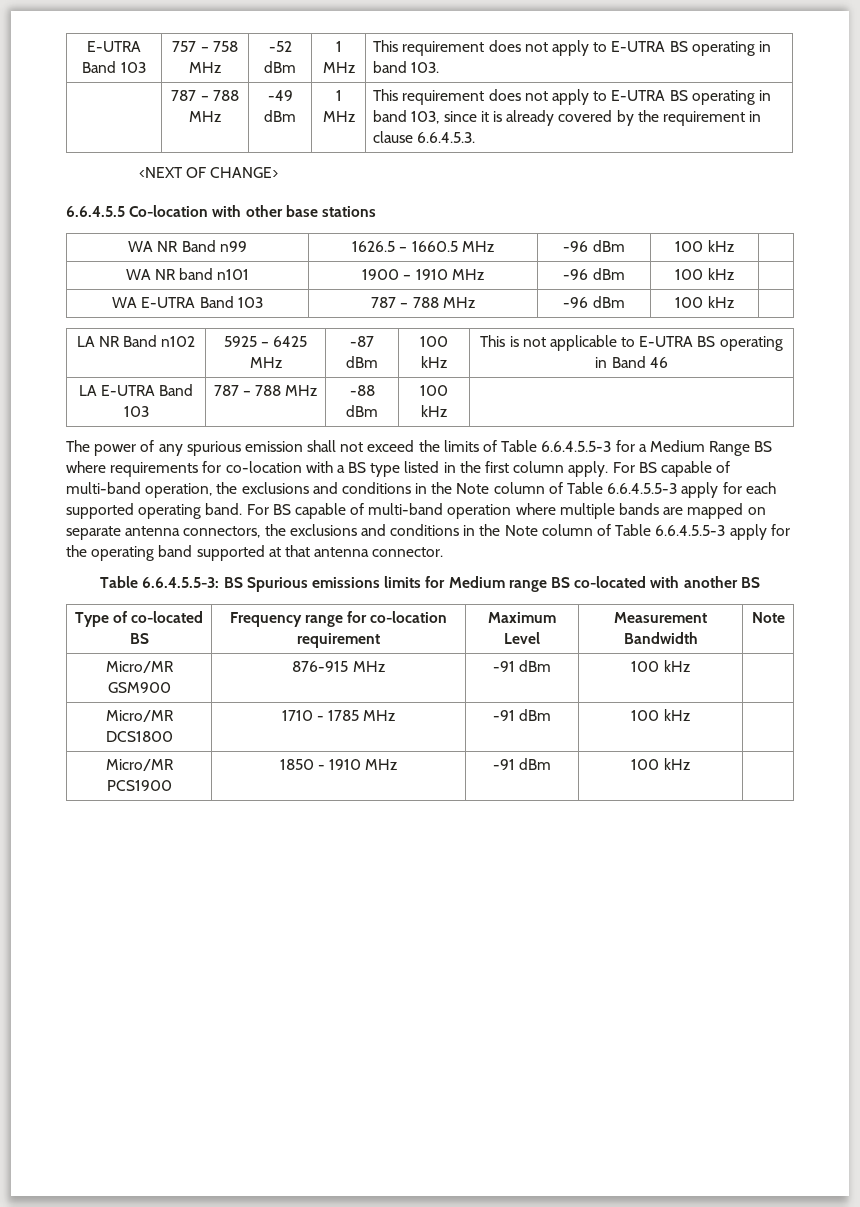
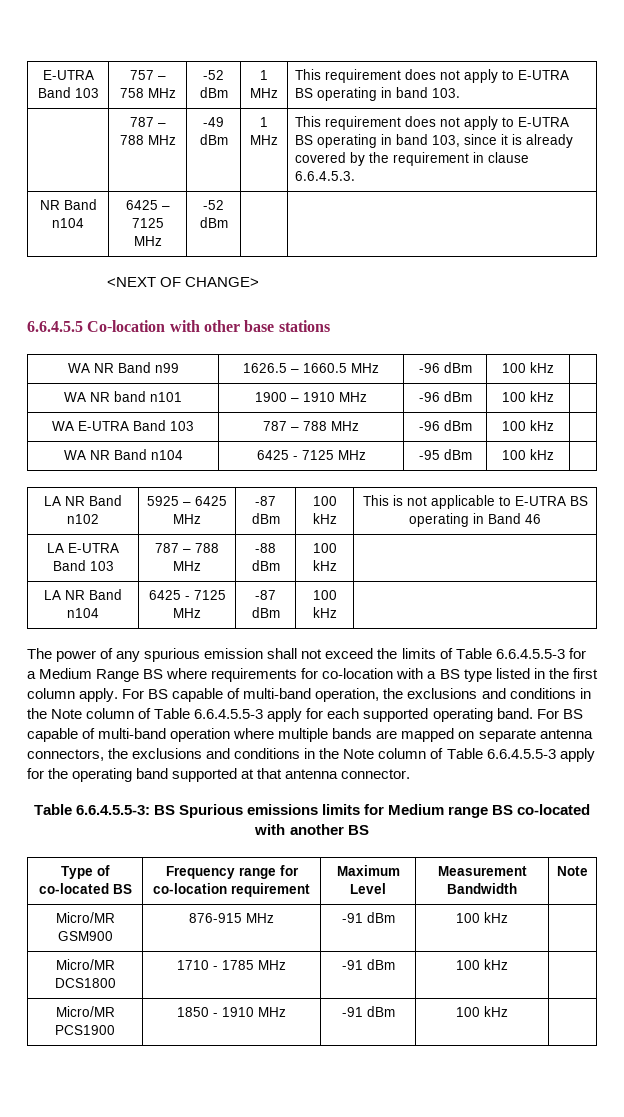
+ NR Band n104 | 6425 – 7125 MHz | -52 dBm | |
+ WA NR Band n104 | 6425 - 7125 MHz | -95 dBm | 100 kHz |
+ LA NR Band n104 | 6425 - 7125 MHz | -87 dBm | 100 kHz |

